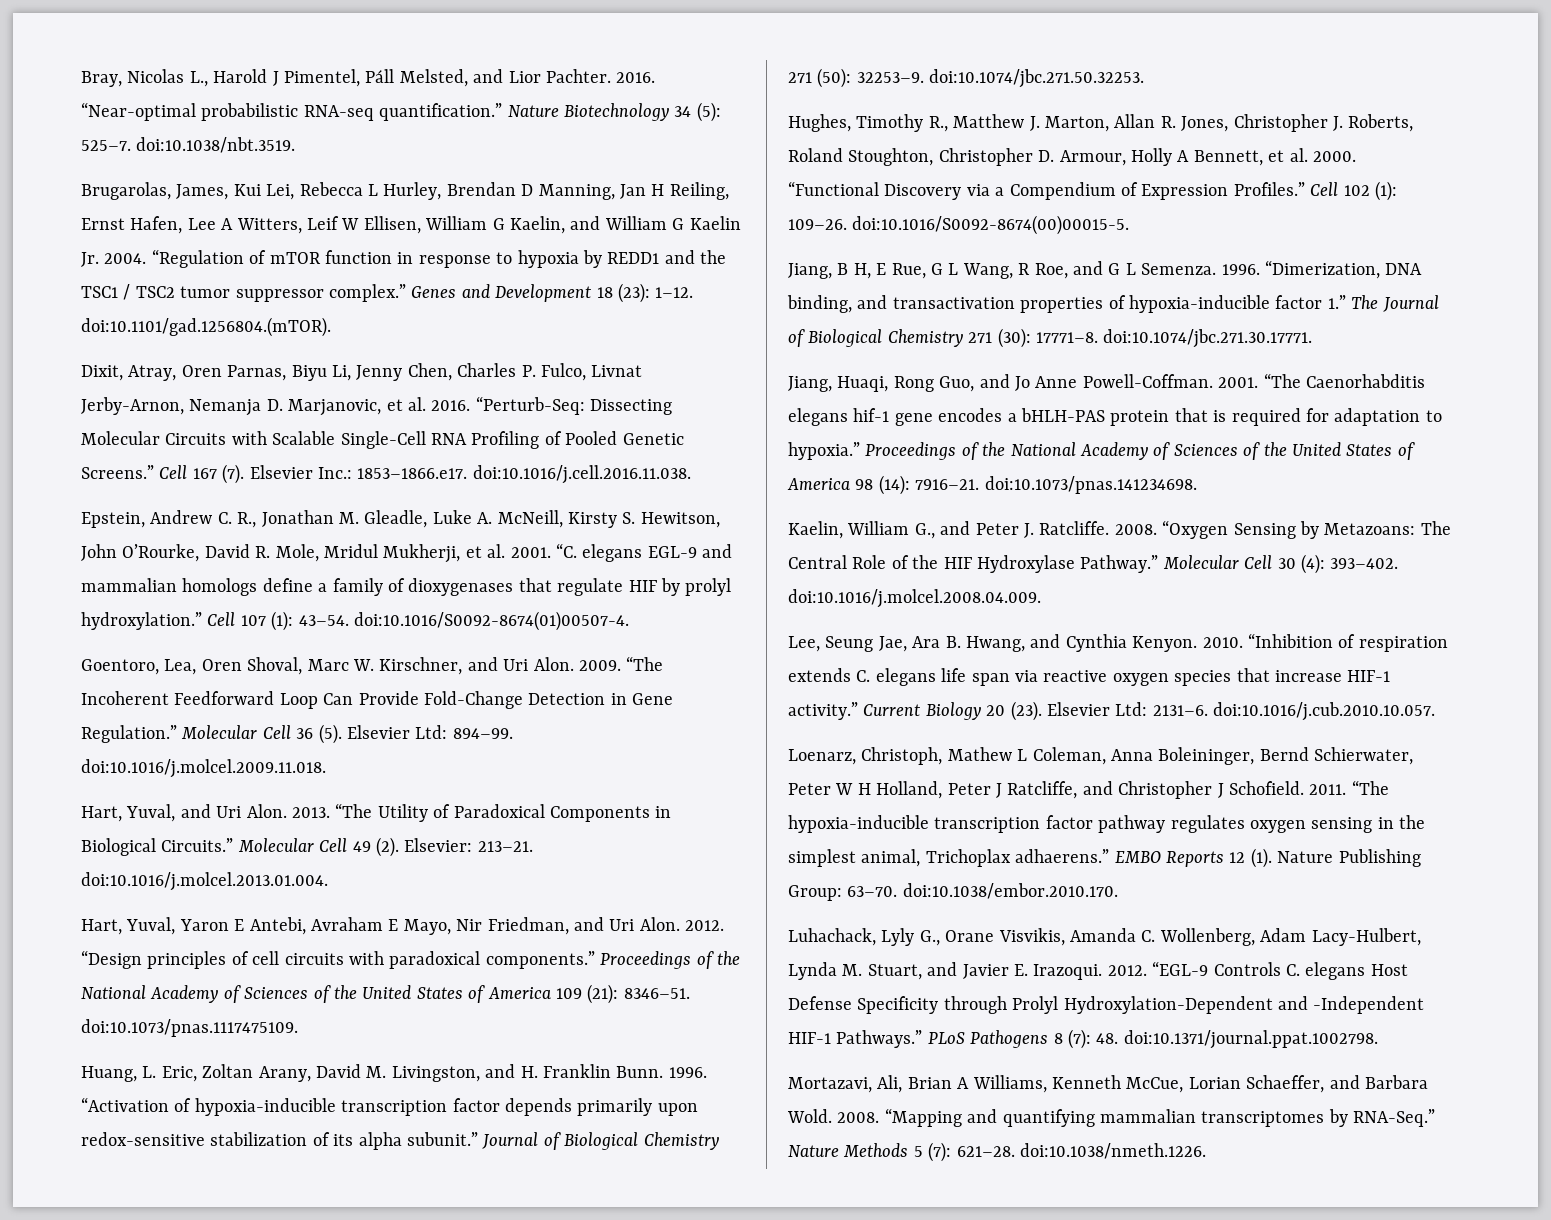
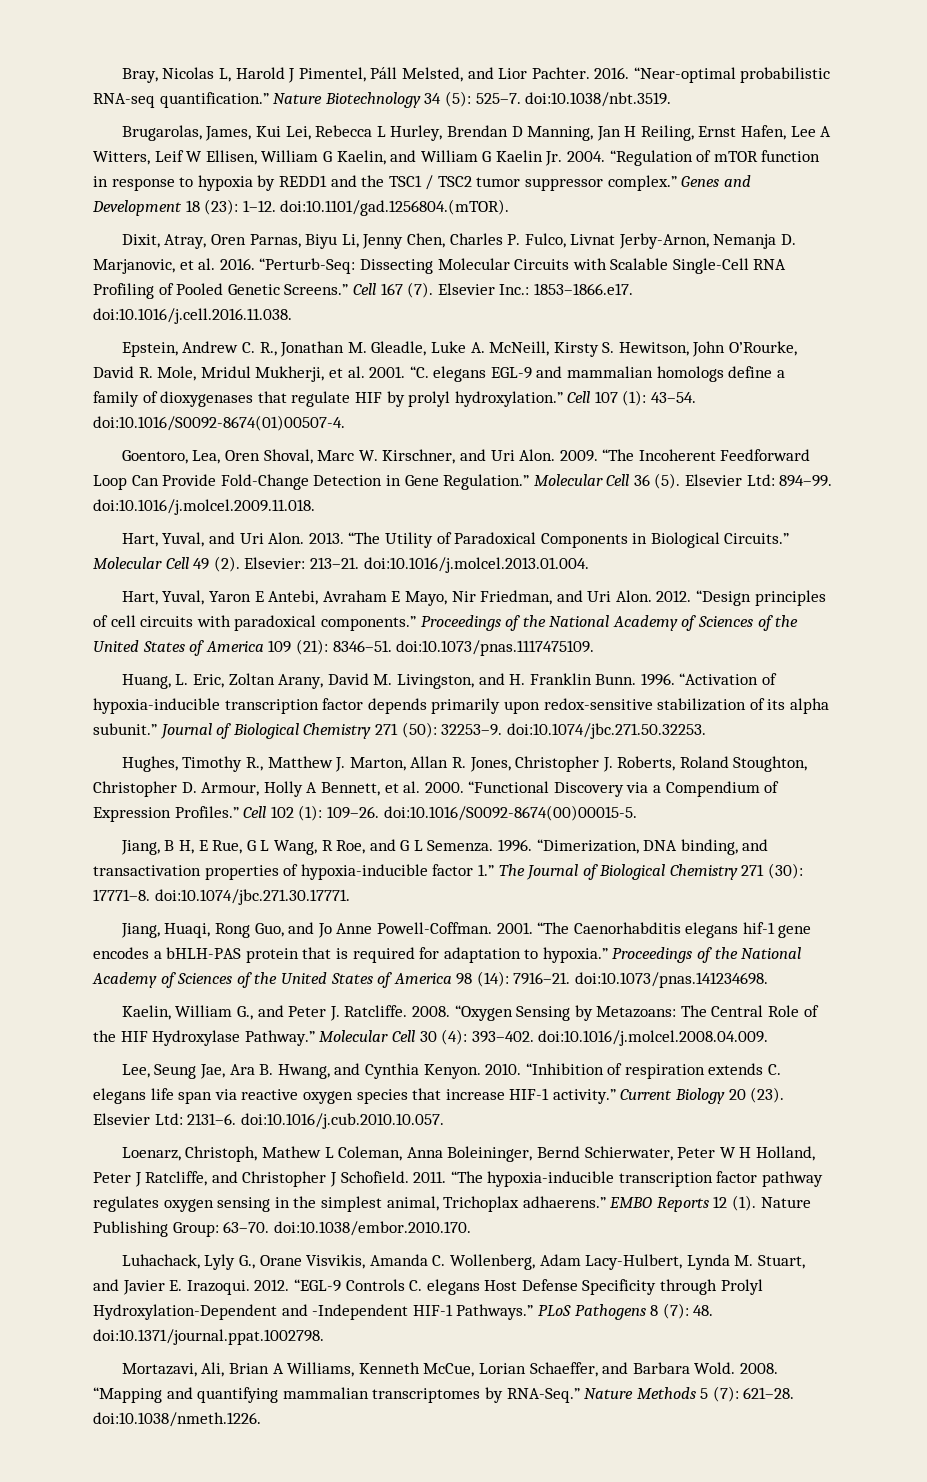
- Bray, Nicolas L., Harold J Pimentel, Páll Melsted, and Lior Pachter.
+ Bray, Nicolas L, Harold J Pimentel, Páll Melsted, and Lior Pachter.

